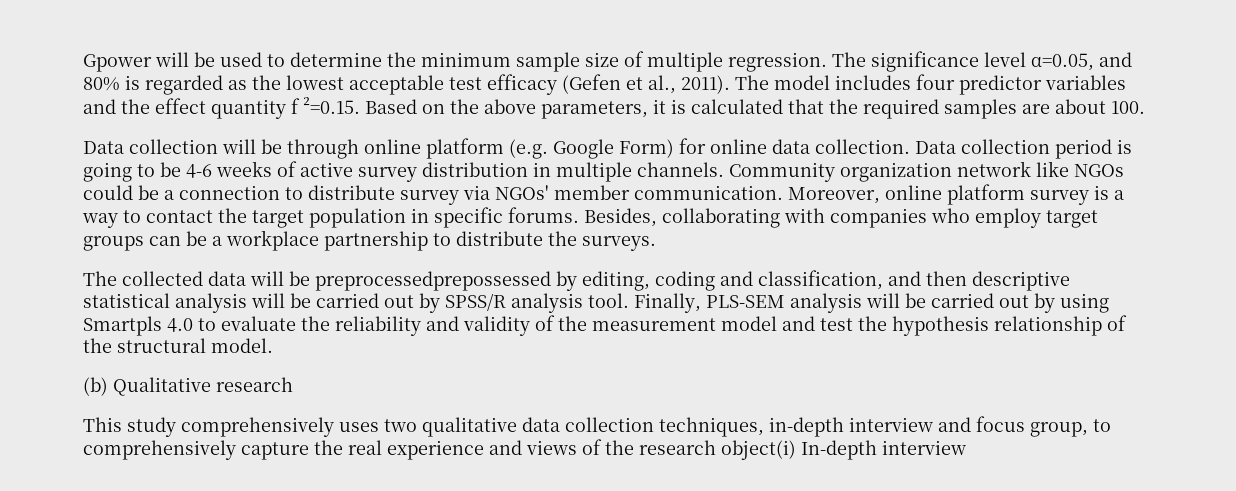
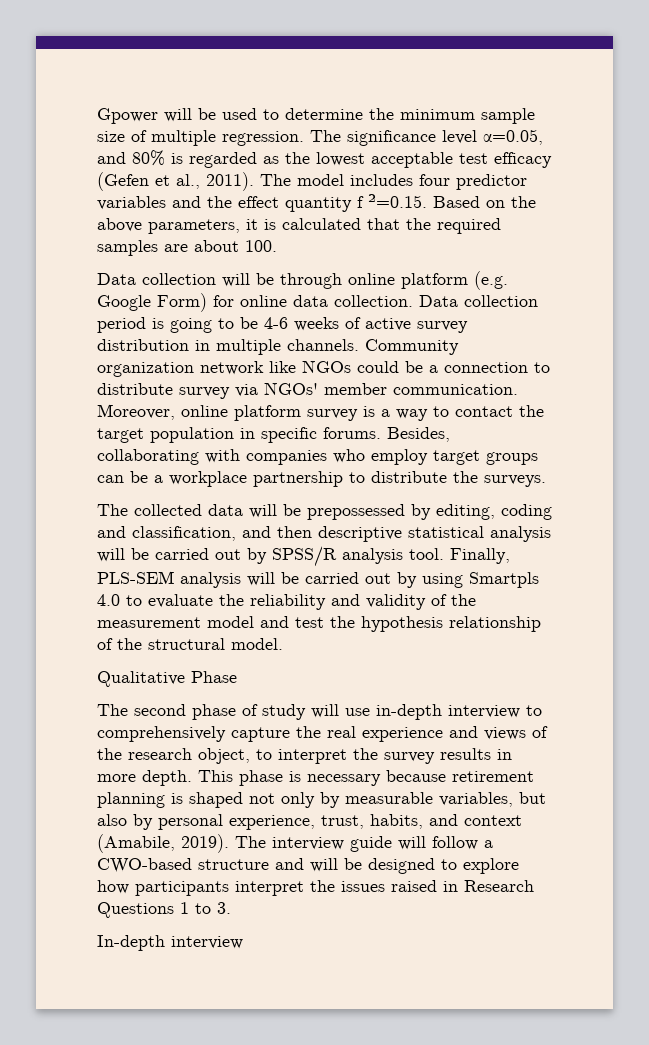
- The collected data will be preprocessedprepossessed by editing, coding and classification, and then descriptive statistical analysis will be carried out by SPSS/R analysis tool.
+ The collected data will be prepossessed by editing, coding and classification, and then descriptive statistical analysis will be carried out by SPSS/R analysis tool.
- (b) Qualitative research
- This study comprehensively uses two qualitative data collection techniques, in-depth interview and focus group, to comprehensively capture the real experience and views of the research object(i) In-depth interview
+ Qualitative Phase
+ The second phase of study will use in-depth interview to comprehensively capture the real experience and views of the research object, to interpret the survey results in more depth. This phase is necessary because retirement planning is shaped not only by measurable variables, but also by personal experience, trust, habits, and context (Amabile, 2019). The interview guide will follow a CWO-based structure and will be designed to explore how participants interpret the issues raised in Research Questions 1 to 3.
+ In-depth interview

